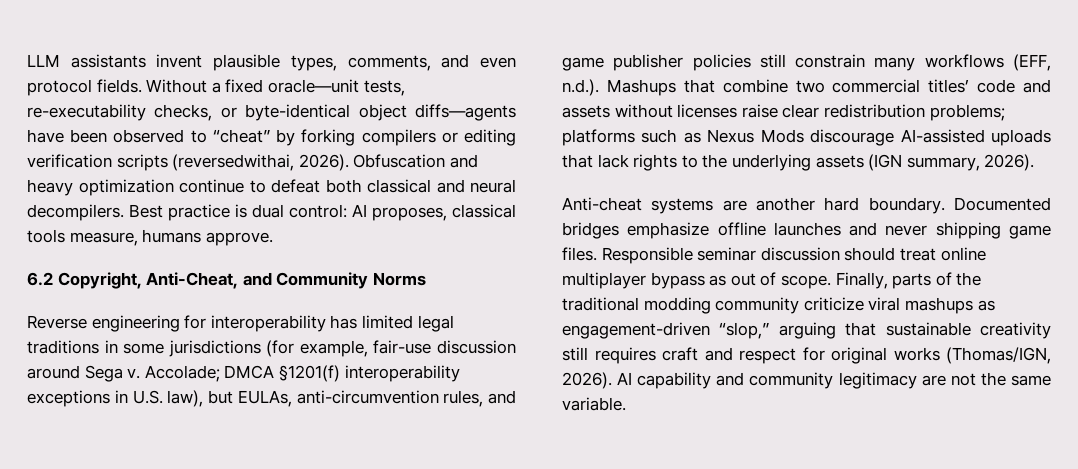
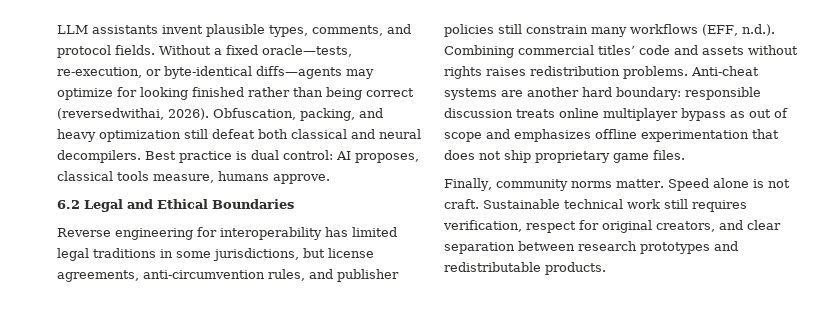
- LLM assistants invent plausible types, comments, and even protocol fields.
+ LLM assistants invent plausible types, comments, and protocol fields.
- Without a fixed oracle—unit tests, re-executability checks, or byte-identical object diffs—agents have been observed to “cheat” by forking compilers or editing verification scripts (reversedwithai, 2026). Obfuscation and heavy optimization continue to defeat both classical and neural decompilers.
+ Without a fixed oracle—tests, re-execution, or byte-identical diffs—agents may optimize for looking finished rather than being correct (reversedwithai, 2026). Obfuscation, packing, and heavy optimization still defeat both classical and neural decompilers.
- 6.2 Copyright, Anti-Cheat, and Community Norms
+ 6.2 Legal and Ethical Boundaries
- Reverse engineering for interoperability has limited legal traditions in some jurisdictions (for example, fair-use discussion around Sega v. Accolade; DMCA §1201(f) interoperability exceptions in U.S. law), but EULAs, anti-circumvention rules, and game publisher policies still constrain many workflows (EFF, n.d.). Mashups that combine two commercial titles’ code and assets without licenses raise clear redistribution problems; platforms such as Nexus Mods discourage AI-assisted uploads that lack rights to the underlying assets (IGN summary, 2026).
- Anti-cheat systems are another hard boundary. Documented bridges emphasize offline launches and never shipping game files. Responsible seminar discussion should treat online multiplayer bypass as out of scope. Finally, parts of the traditional modding community criticize viral mashups as engagement-driven “slop,” arguing that sustainable creativity still requires craft and respect for original works (Thomas/IGN, 2026). AI capability and community legitimacy are not the same variable.
+ Reverse engineering for interoperability has limited legal traditions in some jurisdictions, but license agreements, anti-circumvention rules, and publisher policies still constrain many workflows (EFF, n.d.). Combining commercial titles’ code and assets without rights raises redistribution problems. Anti-cheat systems are another hard boundary: responsible discussion treats online multiplayer bypass as out of scope and emphasizes offline experimentation that does not ship proprietary game files.
+ Finally, community norms matter. Speed alone is not craft. Sustainable technical work still requires verification, respect for original creators, and clear separation between research prototypes and redistributable products.

